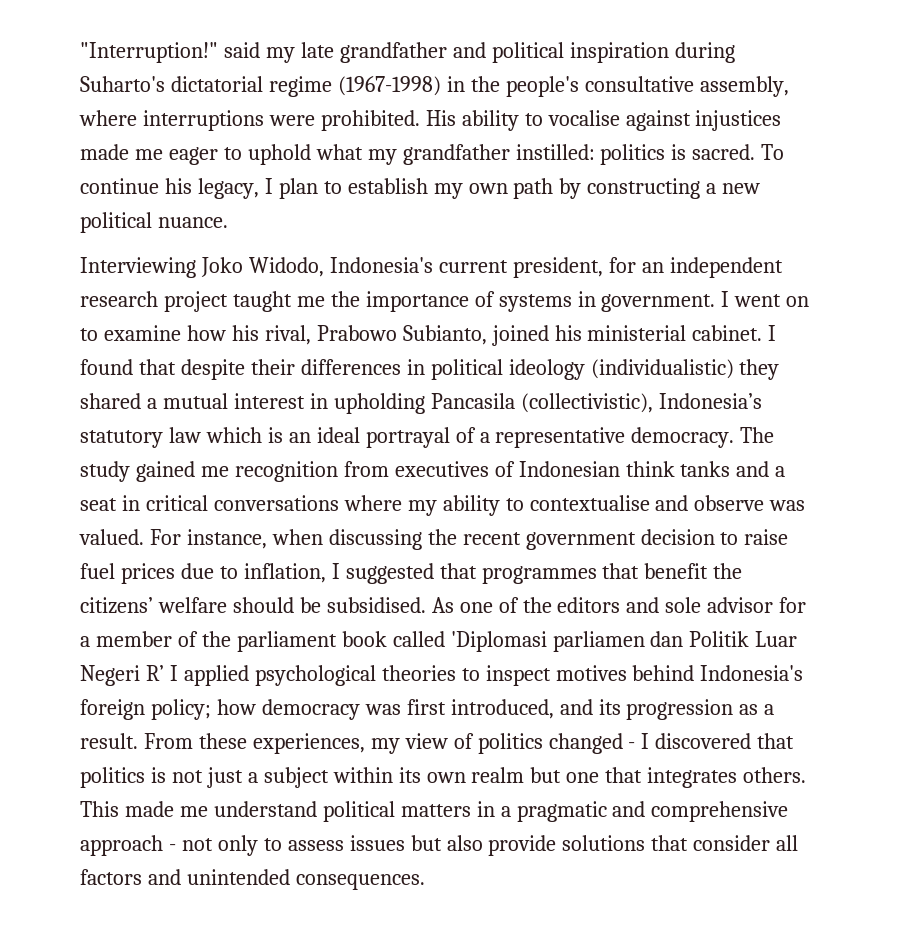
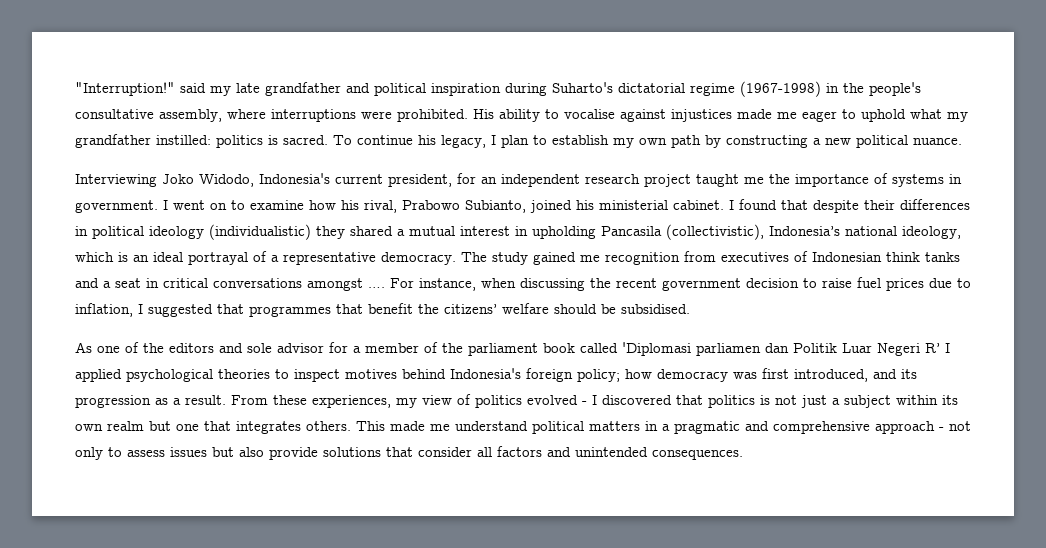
- I found that despite their differences in political ideology (individualistic) they shared a mutual interest in upholding Pancasila (collectivistic), Indonesia’s statutory law which is an ideal portrayal of a representative democracy.
+ I found that despite their differences in political ideology (individualistic) they shared a mutual interest in upholding Pancasila (collectivistic), Indonesia’s national ideology, which is an ideal portrayal of a representative democracy.
- The study gained me recognition from executives of Indonesian think tanks and a seat in critical conversations where my ability to contextualise and observe was valued.
+ The study gained me recognition from executives of Indonesian think tanks and a seat in critical conversations amongst ….
- For instance, when discussing the recent government decision to raise fuel prices due to inflation, I suggested that programmes that benefit the citizens’ welfare should be subsidised. As one of the editors and sole advisor for a member of the parliament book called 'Diplomasi parliamen dan Politik Luar Negeri R’ I applied psychological theories to inspect motives behind Indonesia's foreign policy;
+ For instance, when discussing the recent government decision to raise fuel prices due to inflation, I suggested that programmes that benefit the citizens’ welfare should be subsidised.
+ As one of the editors and sole advisor for a member of the parliament book called 'Diplomasi parliamen dan Politik Luar Negeri R’ I applied psychological theories to inspect motives behind Indonesia's foreign policy;
- From these experiences, my view of politics changed - I discovered that politics is not just a subject within its own realm but one that integrates others.
+ From these experiences, my view of politics evolved - I discovered that politics is not just a subject within its own realm but one that integrates others.

